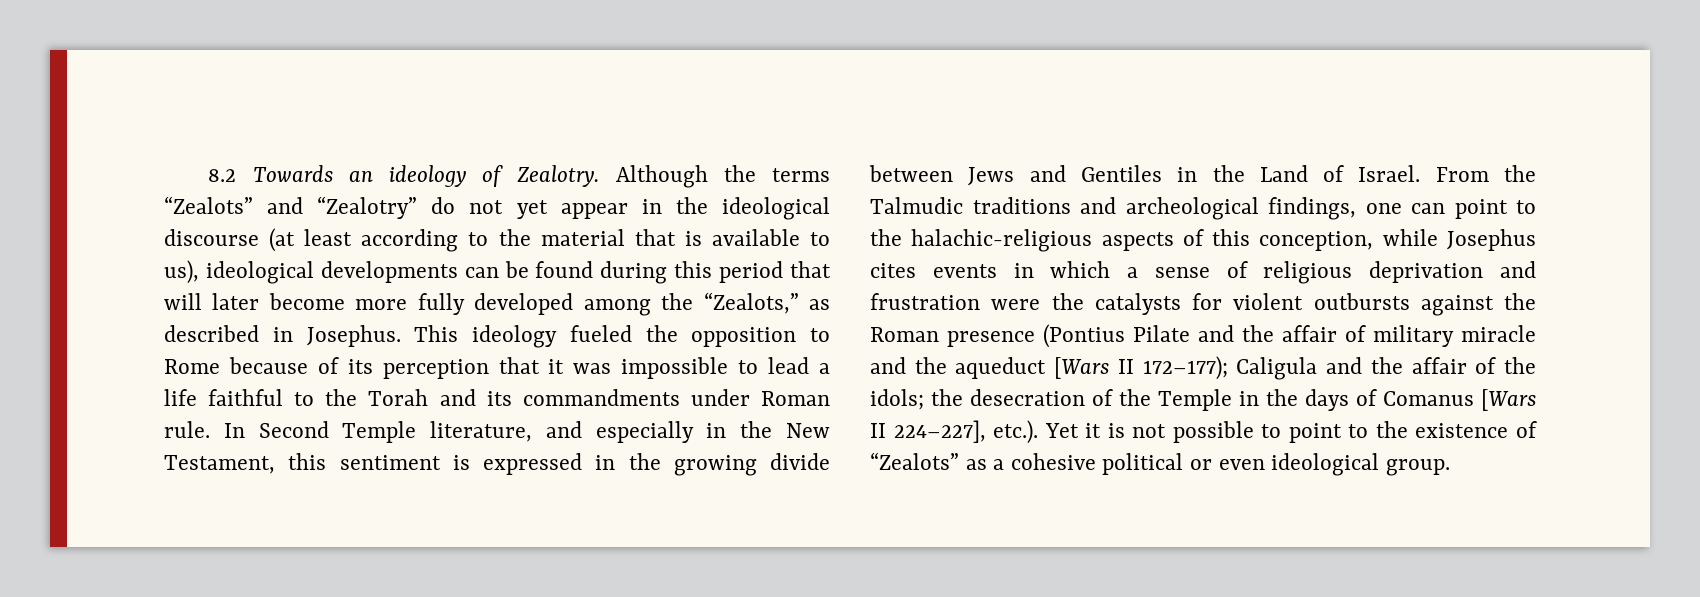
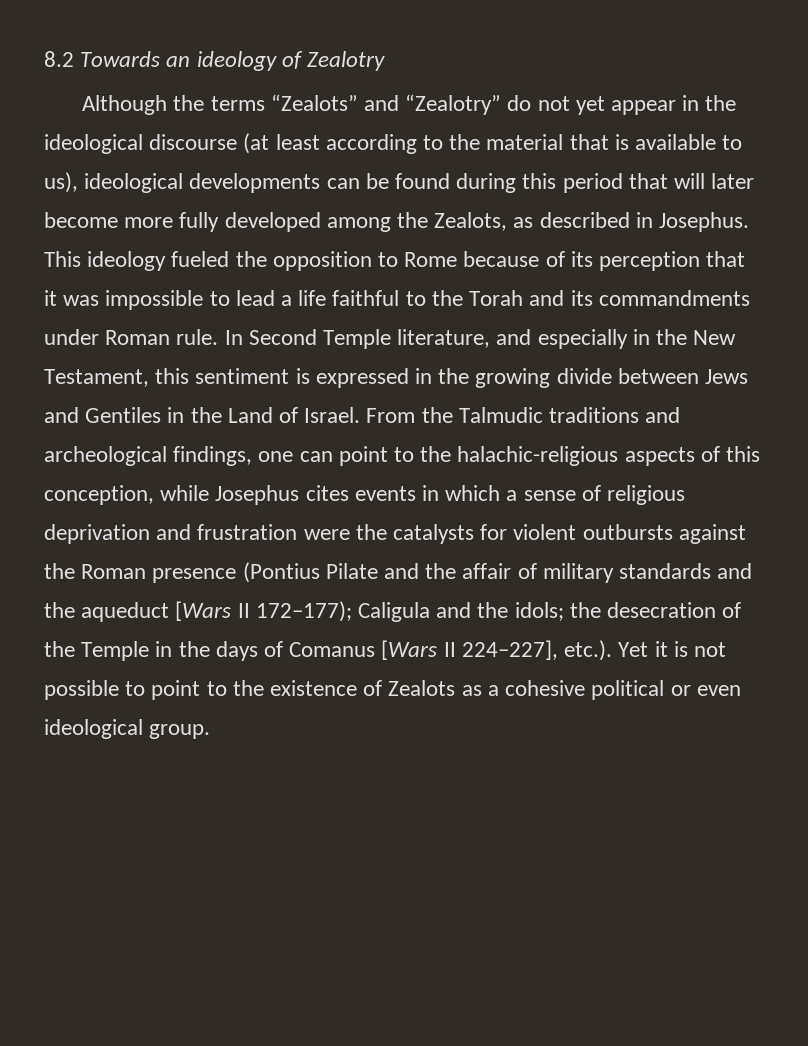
- 8.2 Towards an ideology of Zealotry. Although the terms “Zealots” and “Zealotry” do not yet appear in the ideological discourse (at least according to the material that is available to us), ideological developments can be found during this period that will later become more fully developed among the “Zealots,” as described in Josephus.
+ 8.2 Towards an ideology of Zealotry
+ Although the terms “Zealots” and “Zealotry” do not yet appear in the ideological discourse (at least according to the material that is available to us), ideological developments can be found during this period that will later become more fully developed among the Zealots, as described in Josephus.
- From the Talmudic traditions and archeological findings, one can point to the halachic-religious aspects of this conception, while Josephus cites events in which a sense of religious deprivation and frustration were the catalysts for violent outbursts against the Roman presence (Pontius Pilate and the affair of military miracle and the aqueduct [Wars II 172–177);
+ From the Talmudic traditions and archeological findings, one can point to the halachic-religious aspects of this conception, while Josephus cites events in which a sense of religious deprivation and frustration were the catalysts for violent outbursts against the Roman presence (Pontius Pilate and the affair of military standards and the aqueduct [Wars II 172–177);
- Caligula and the affair of the idols;
+ Caligula and the idols;
- the desecration of the Temple in the days of Comanus [Wars II 224–227], etc.). Yet it is not possible to point to the existence of “Zealots” as a cohesive political or even ideological group.
+ the desecration of the Temple in the days of Comanus [Wars II 224–227], etc.). Yet it is not possible to point to the existence of Zealots as a cohesive political or even ideological group.

